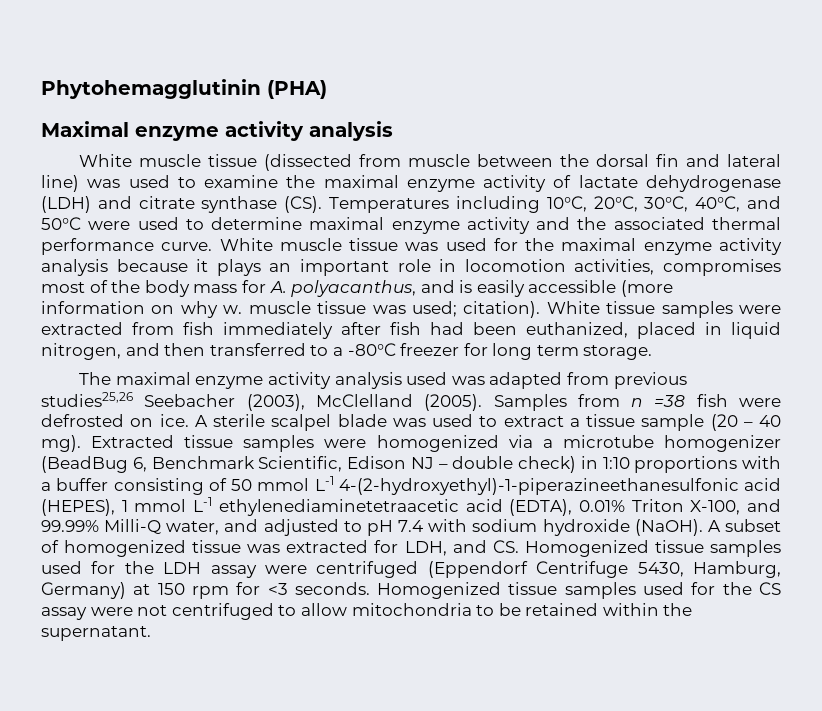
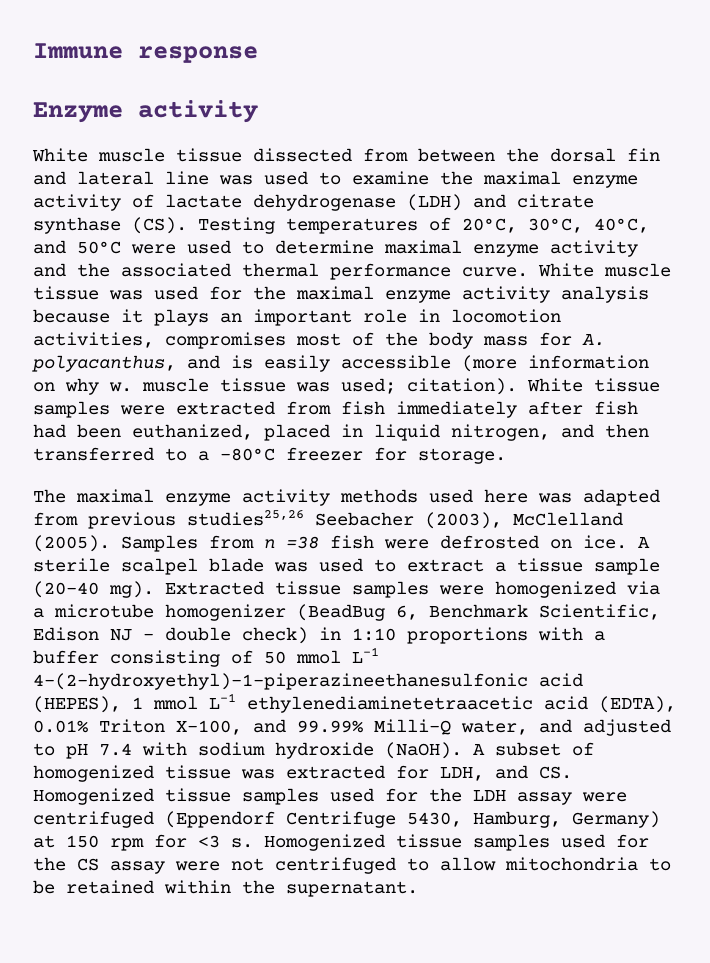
- Phytohemagglutinin (PHA)
- Maximal enzyme activity analysis
- White muscle tissue (dissected from muscle between the dorsal fin and lateral line) was used to examine the maximal enzyme activity of lactate dehydrogenase (LDH) and citrate synthase (CS). Temperatures including 10°C, 20°C, 30°C, 40°C, and 50°C were used to determine maximal enzyme activity and the associated thermal performance curve.
+ Immune response
+ Enzyme activity
+ White muscle tissue dissected from between the dorsal fin and lateral line was used to examine the maximal enzyme activity of lactate dehydrogenase (LDH) and citrate synthase (CS). Testing temperatures of 20°C, 30°C, 40°C, and 50°C were used to determine maximal enzyme activity and the associated thermal performance curve.
- White tissue samples were extracted from fish immediately after fish had been euthanized, placed in liquid nitrogen, and then transferred to a -80°C freezer for long term storage.
+ White tissue samples were extracted from fish immediately after fish had been euthanized, placed in liquid nitrogen, and then transferred to a -80°C freezer for storage.
- The maximal enzyme activity analysis used was adapted from previous studies25,26 Seebacher (2003), McClelland (2005).
+ The maximal enzyme activity methods used here was adapted from previous studies25,26 Seebacher (2003), McClelland (2005).
- A sterile scalpel blade was used to extract a tissue sample (20 – 40 mg).
+ A sterile scalpel blade was used to extract a tissue sample (20-40 mg).
- A subset of homogenized tissue was extracted for LDH, and CS. Homogenized tissue samples used for the LDH assay were centrifuged (Eppendorf Centrifuge 5430, Hamburg, Germany) at 150 rpm for <3 seconds.
+ A subset of homogenized tissue was extracted for LDH, and CS. Homogenized tissue samples used for the LDH assay were centrifuged (Eppendorf Centrifuge 5430, Hamburg, Germany) at 150 rpm for <3 s.

